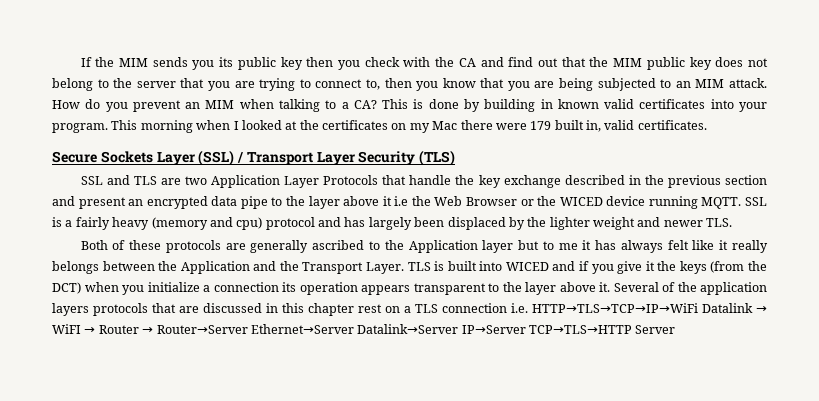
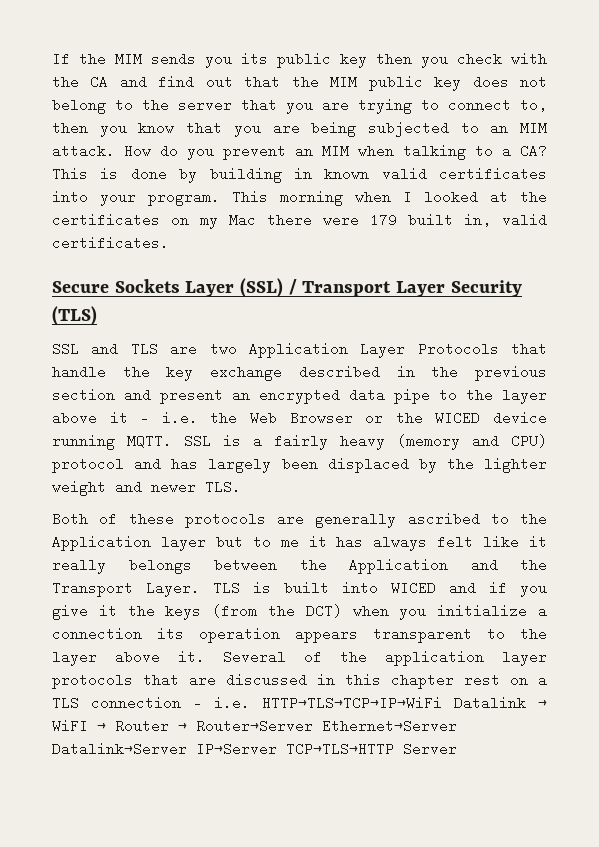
- SSL and TLS are two Application Layer Protocols that handle the key exchange described in the previous section and present an encrypted data pipe to the layer above it i.e the Web Browser or the WICED device running MQTT.
+ SSL and TLS are two Application Layer Protocols that handle the key exchange described in the previous section and present an encrypted data pipe to the layer above it - i.e. the Web Browser or the WICED device running MQTT.
- SSL is a fairly heavy (memory and cpu) protocol and has largely been displaced by the lighter weight and newer TLS.
+ SSL is a fairly heavy (memory and CPU) protocol and has largely been displaced by the lighter weight and newer TLS.
- Several of the application layers protocols that are discussed in this chapter rest on a TLS connection i.e. HTTP→TLS→TCP→IP→WiFi Datalink → WiFI → Router → Router→Server Ethernet→Server Datalink→Server IP→Server TCP→TLS→HTTP Server
+ Several of the application layer protocols that are discussed in this chapter rest on a TLS connection - i.e. HTTP→TLS→TCP→IP→WiFi Datalink → WiFI → Router → Router→Server Ethernet→Server Datalink→Server IP→Server TCP→TLS→HTTP Server

